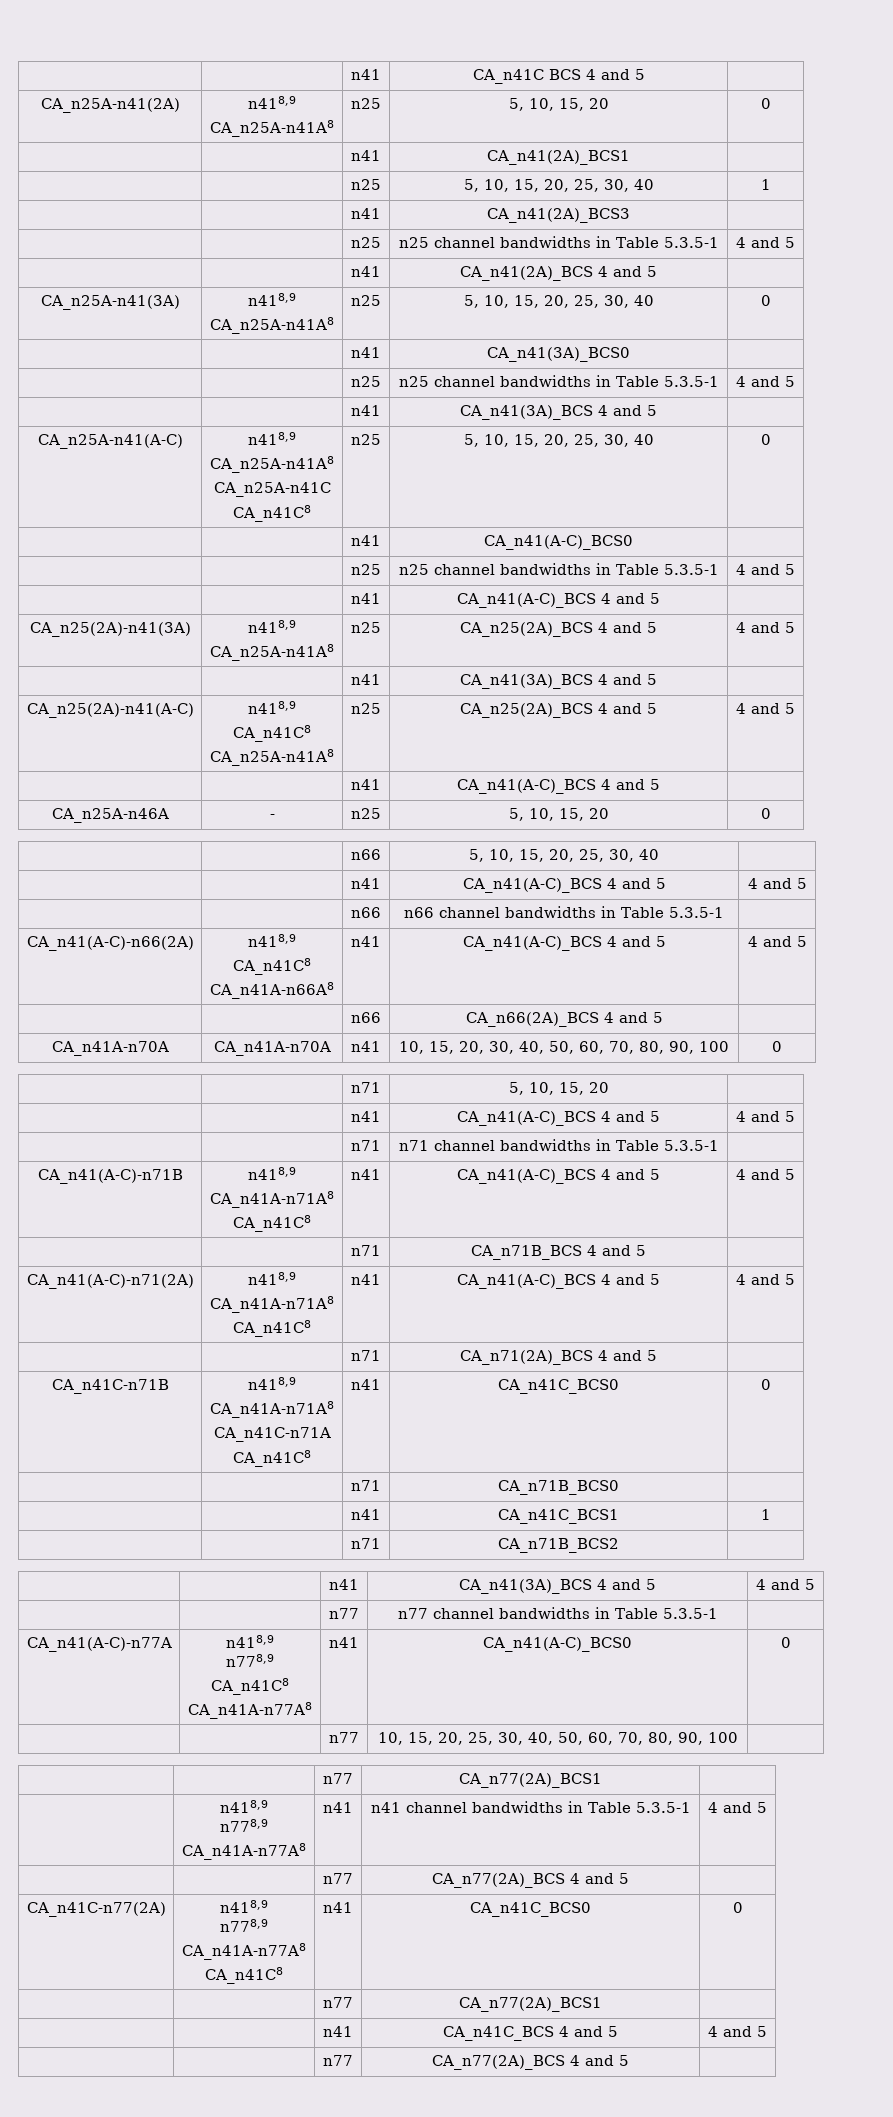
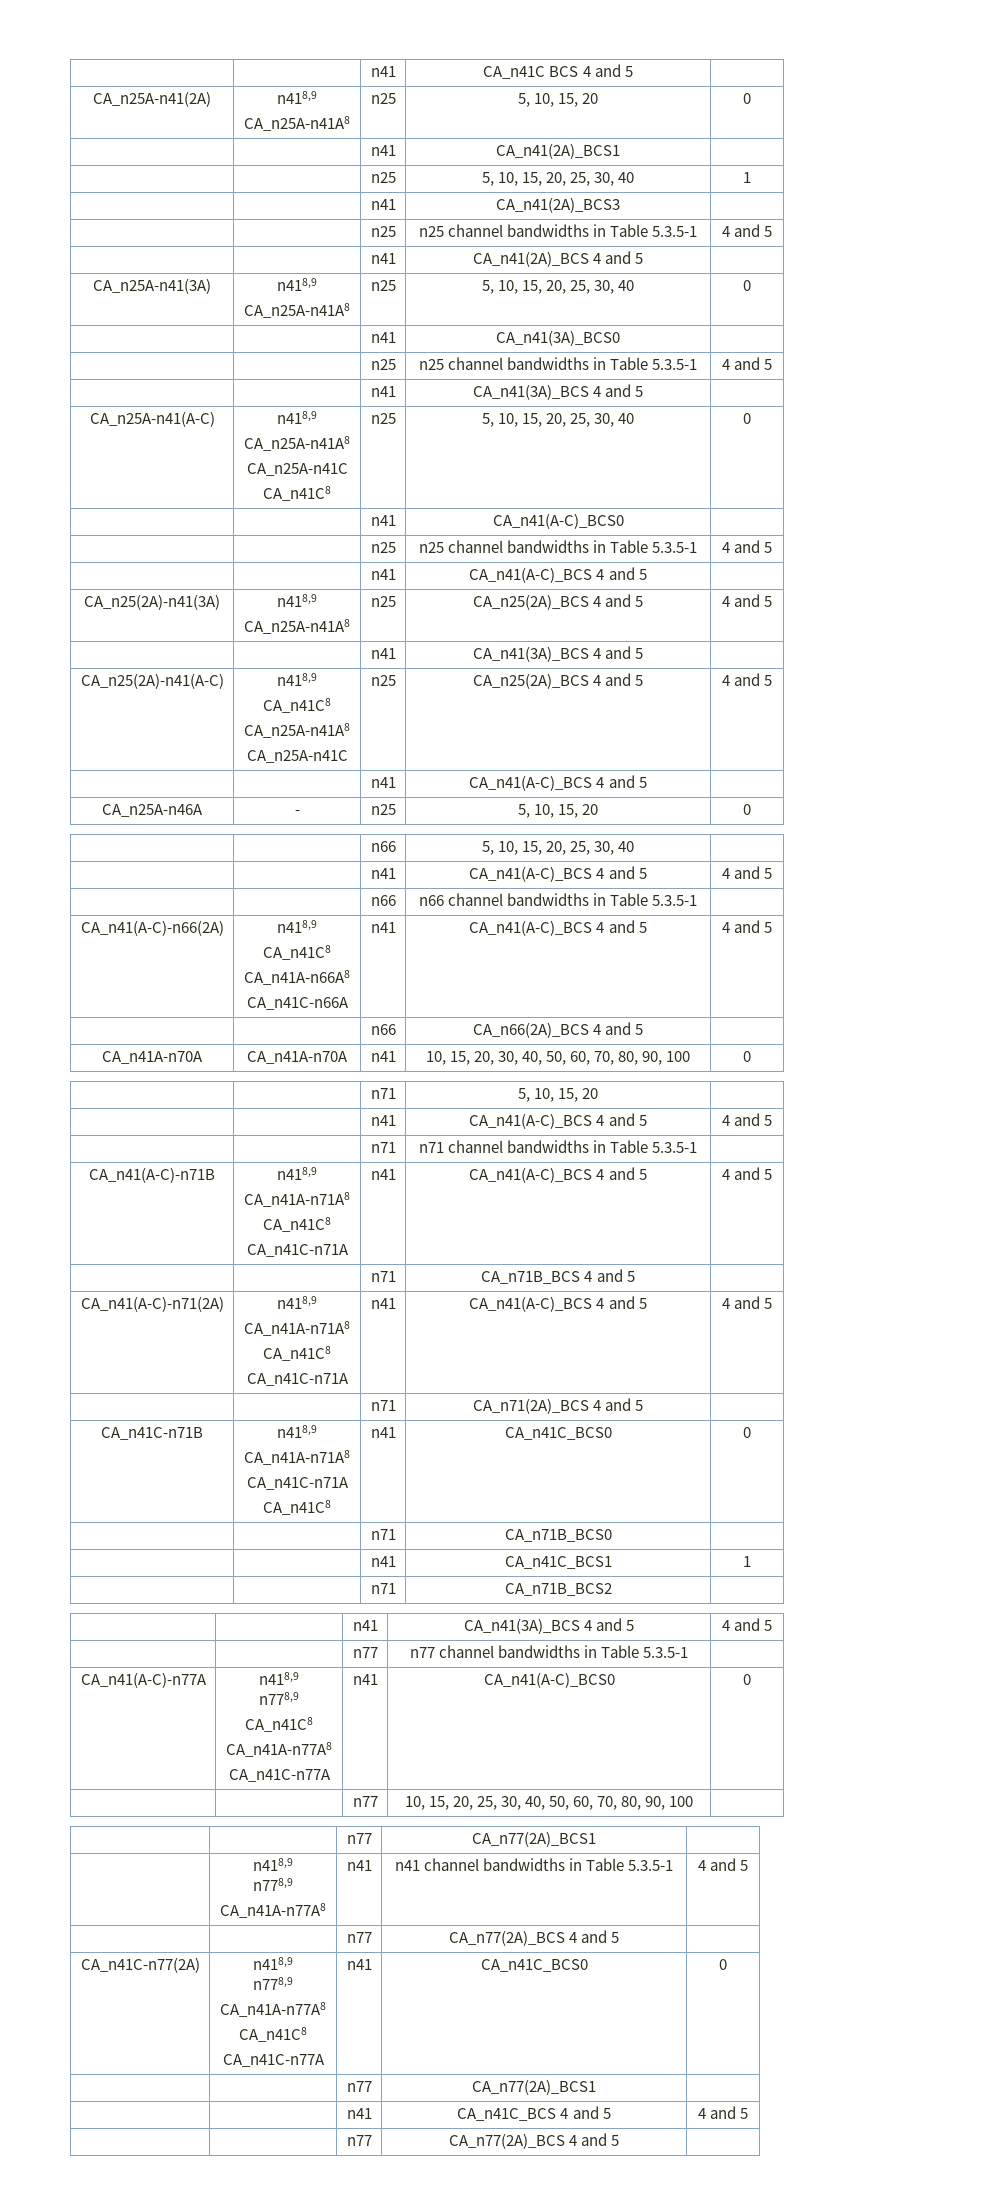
  CA_n25(2A)-n41(A-C) | n418,9
  CA_n41C8
- CA_n25A-n41A8 | n25 | CA_n25(2A)_BCS 4 and 5 | 4 and 5
+ CA_n25A-n41A8
+ CA_n25A-n41C | n25 | CA_n25(2A)_BCS 4 and 5 | 4 and 5
  CA_n41(A-C)-n66(2A) | n418,9
  CA_n41C8
- CA_n41A-n66A8 | n41 | CA_n41(A-C)_BCS 4 and 5 | 4 and 5
+ CA_n41A-n66A8
+ CA_n41C-n66A | n41 | CA_n41(A-C)_BCS 4 and 5 | 4 and 5
  CA_n41(A-C)-n71B | n418,9
  CA_n41A-n71A8
- CA_n41C8 | n41 | CA_n41(A-C)_BCS 4 and 5 | 4 and 5
+ CA_n41C8
+ CA_n41C-n71A | n41 | CA_n41(A-C)_BCS 4 and 5 | 4 and 5
  CA_n41(A-C)-n71(2A) | n418,9
  CA_n41A-n71A8
- CA_n41C8 | n41 | CA_n41(A-C)_BCS 4 and 5 | 4 and 5
+ CA_n41C8
+ CA_n41C-n71A | n41 | CA_n41(A-C)_BCS 4 and 5 | 4 and 5
  CA_n41(A-C)-n77A | n418,9
  n778,9
  CA_n41C8
- CA_n41A-n77A8 | n41 | CA_n41(A-C)_BCS0 | 0
+ CA_n41A-n77A8
+ CA_n41C-n77A | n41 | CA_n41(A-C)_BCS0 | 0
  CA_n41C-n77(2A) | n418,9
  n778,9
  CA_n41A-n77A8
- CA_n41C8 | n41 | CA_n41C_BCS0 | 0
+ CA_n41C8
+ CA_n41C-n77A | n41 | CA_n41C_BCS0 | 0

